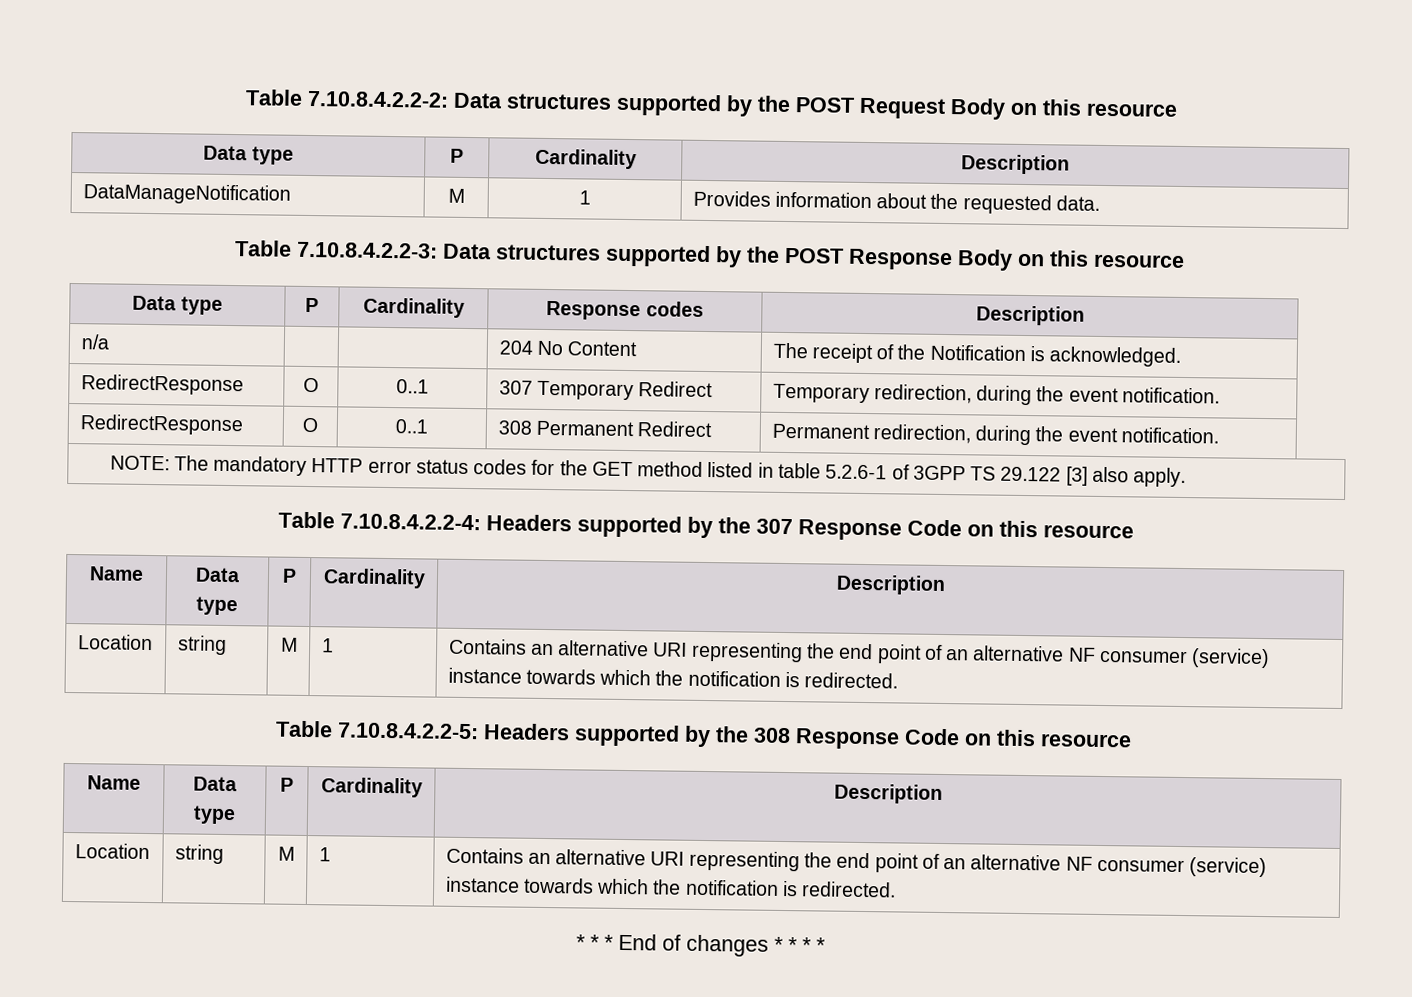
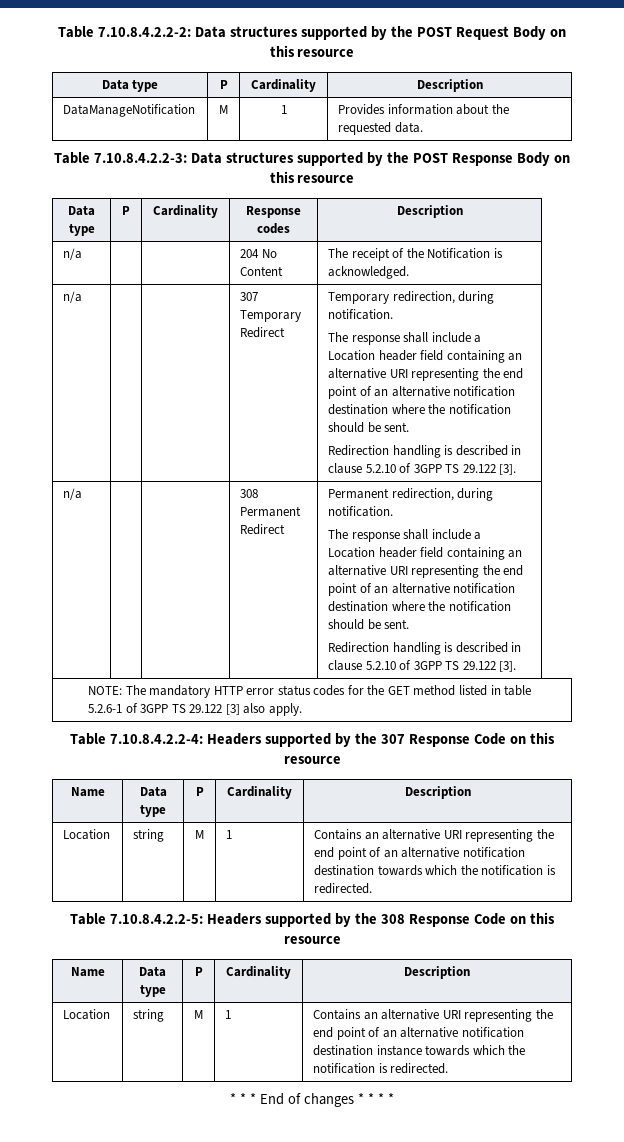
  n/a | | | 204 No Content | The receipt of the Notification is acknowledged.
- RedirectResponse | O | 0..1
+ n/a
- Temporary redirection, during the event notification.
- RedirectResponse | O | 0..1 | 308 Permanent Redirect | Permanent redirection, during the event notification.
+ Temporary redirection, during notification.
+ The response shall include a Location header field containing an alternative URI representing the end point of an alternative notification destination where the notification should be sent.
+ Redirection handling is described in clause 5.2.10 of 3GPP TS 29.122 [3].
+ n/a | | | 308 Permanent Redirect | Permanent redirection, during notification.
+ The response shall include a Location header field containing an alternative URI representing the end point of an alternative notification destination where the notification should be sent.
+ Redirection handling is described in clause 5.2.10 of 3GPP TS 29.122 [3].
  Table 7.10.8.4.2.2-4: Headers supported by the 307 Response Code on this resource
  Name | Data type | P | Cardinality | Description
- Location | string | M | 1 | Contains an alternative URI representing the end point of an alternative NF consumer (service) instance towards which the notification is redirected.
+ Location | string | M | 1 | Contains an alternative URI representing the end point of an alternative notification destination towards which the notification is redirected.
  Table 7.10.8.4.2.2-5: Headers supported by the 308 Response Code on this resource
  Name | Data type | P | Cardinality | Description
- Location | string | M | 1 | Contains an alternative URI representing the end point of an alternative NF consumer (service) instance towards which the notification is redirected.
+ Location | string | M | 1 | Contains an alternative URI representing the end point of an alternative notification destination instance towards which the notification is redirected.

